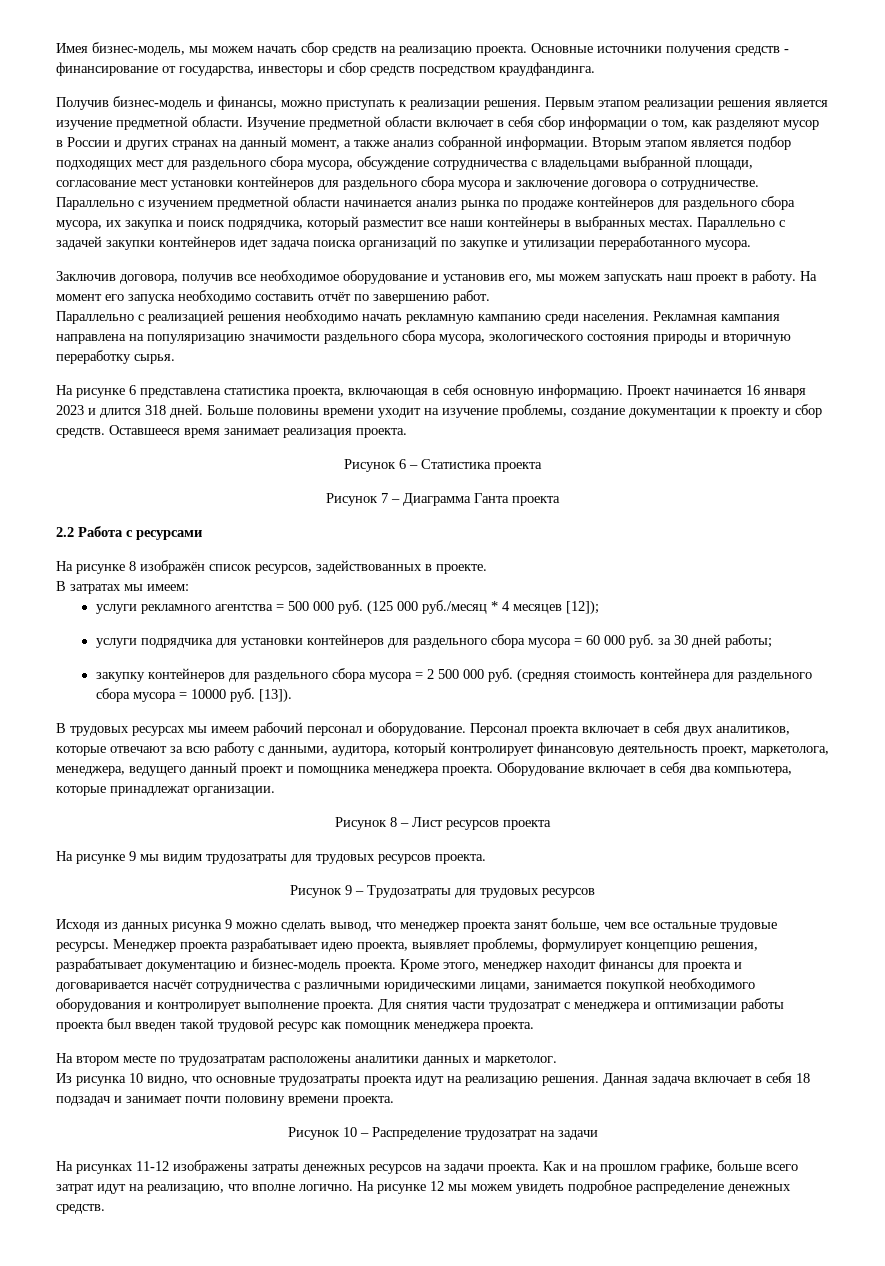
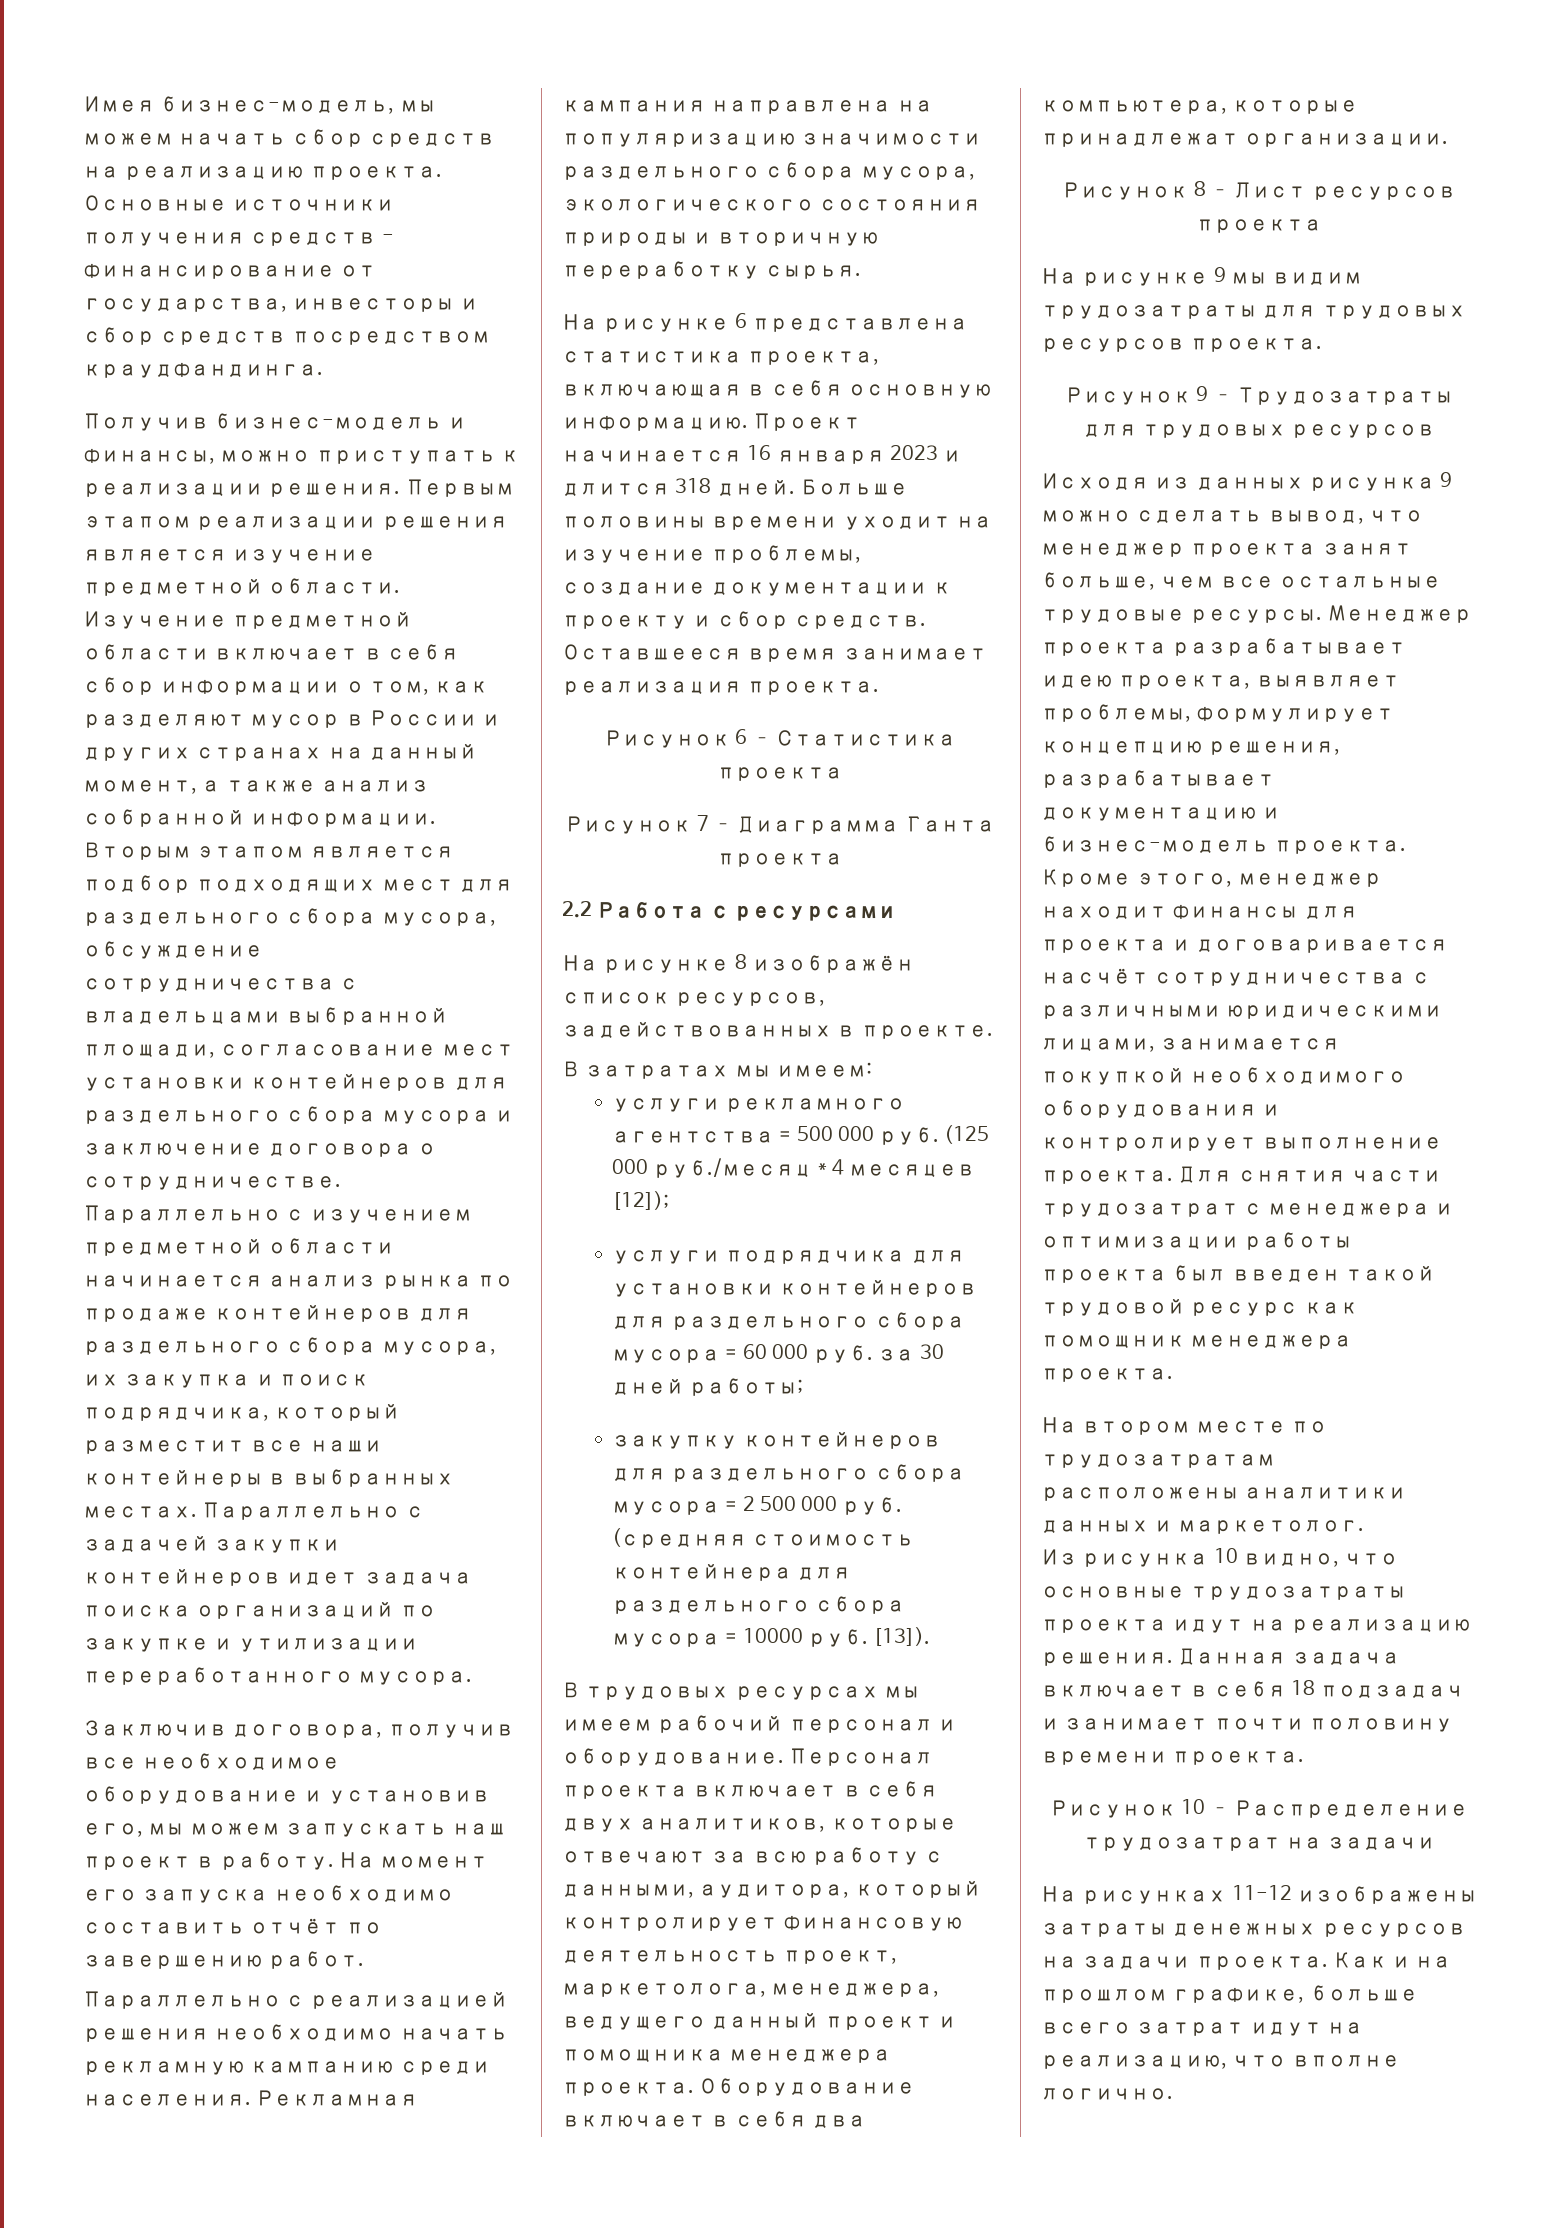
- На рисунке 12 мы можем увидеть подробное распределение денежных средств.

